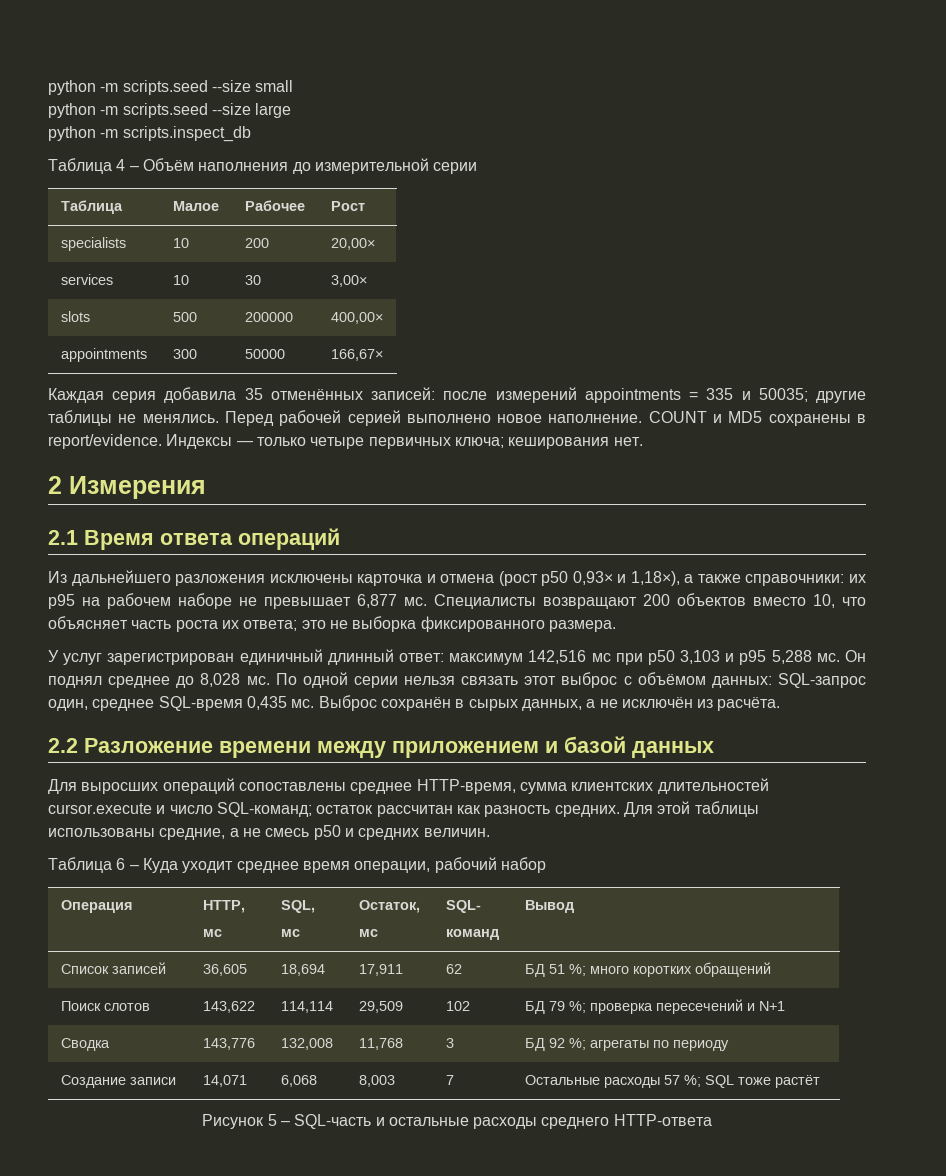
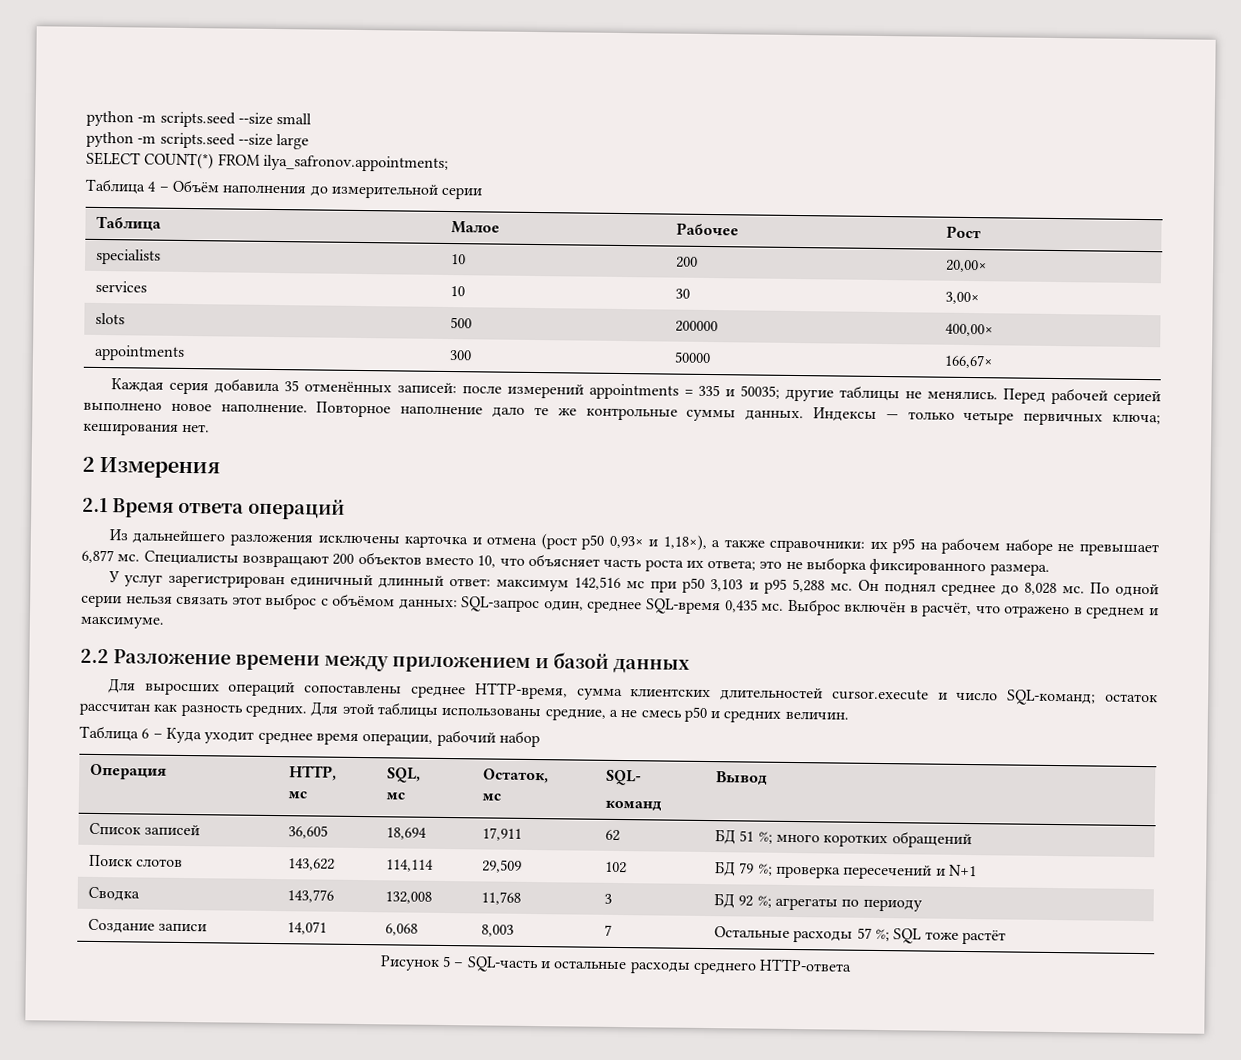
- python -m scripts.inspect_db
+ SELECT COUNT(*) FROM ilya_safronov.appointments;
- COUNT и MD5 сохранены в report/evidence.
+ Повторное наполнение дало те же контрольные суммы данных.
- Выброс сохранён в сырых данных, а не исключён из расчёта.
+ Выброс включён в расчёт, что отражено в среднем и максимуме.

